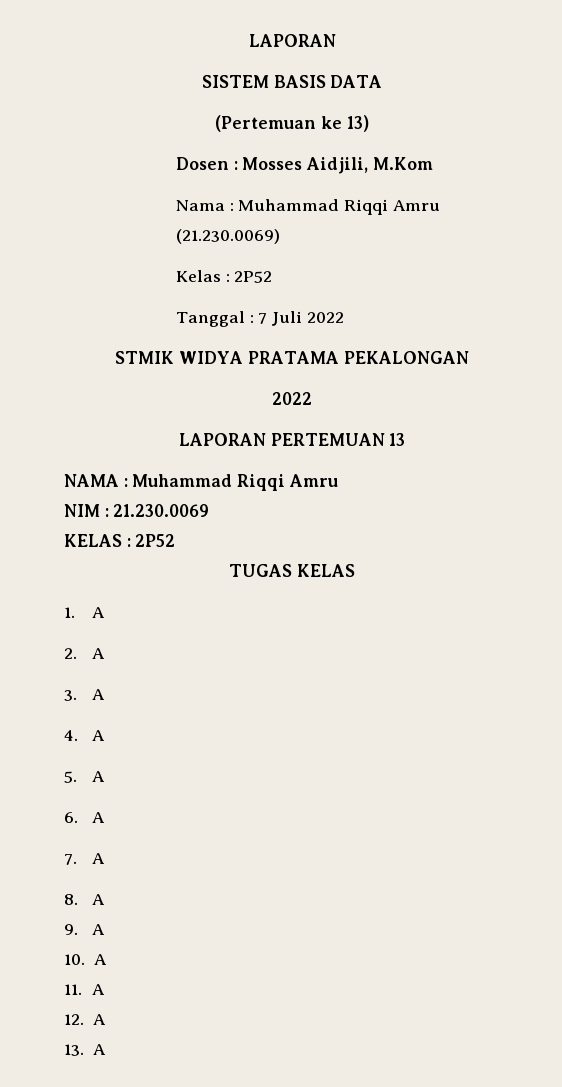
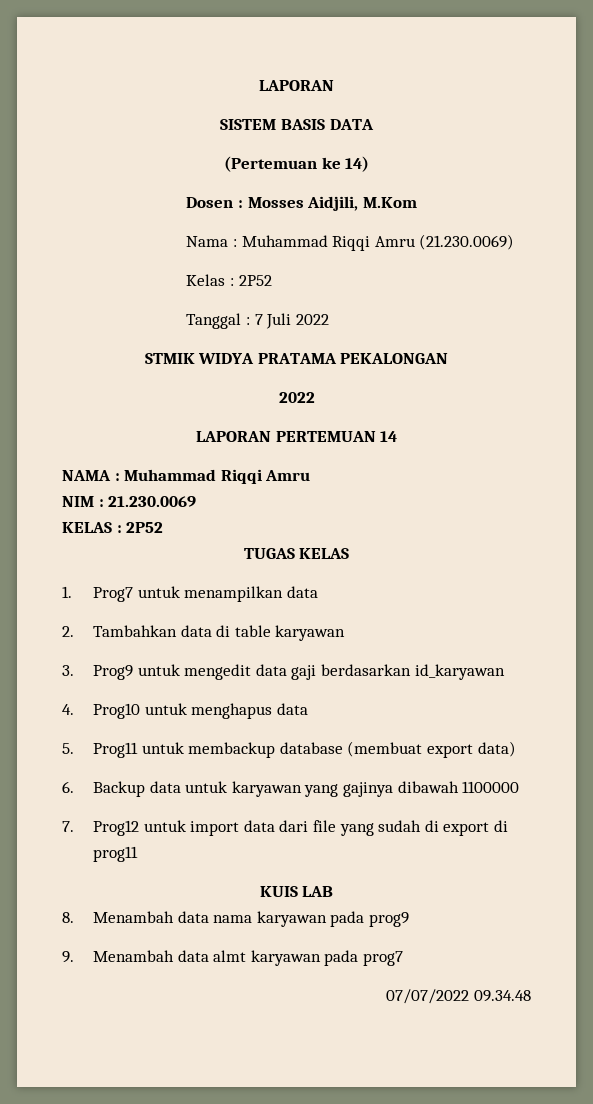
- (Pertemuan ke 13)
+ (Pertemuan ke 14)
- LAPORAN PERTEMUAN 13
+ LAPORAN PERTEMUAN 14
- 1. A
- 2. A
- 3. A
- 4. A
- 5. A
- 6. A
- 7. A
- 8. A
- 9. A
- 10. A
- 11. A
- 12. A
- 13. A
+ 1. Prog7 untuk menampilkan data
+ 2. Tambahkan data di table karyawan
+ 3. Prog9 untuk mengedit data gaji berdasarkan id_karyawan
+ 4. Prog10 untuk menghapus data
+ 5. Prog11 untuk membackup database (membuat export data)
+ 6. Backup data untuk karyawan yang gajinya dibawah 1100000
+ 7. Prog12 untuk import data dari file yang sudah di export di prog11
+ KUIS LAB
+ 8. Menambah data nama karyawan pada prog9
+ 9. Menambah data almt karyawan pada prog7
+ 07/07/2022 09.34.48

